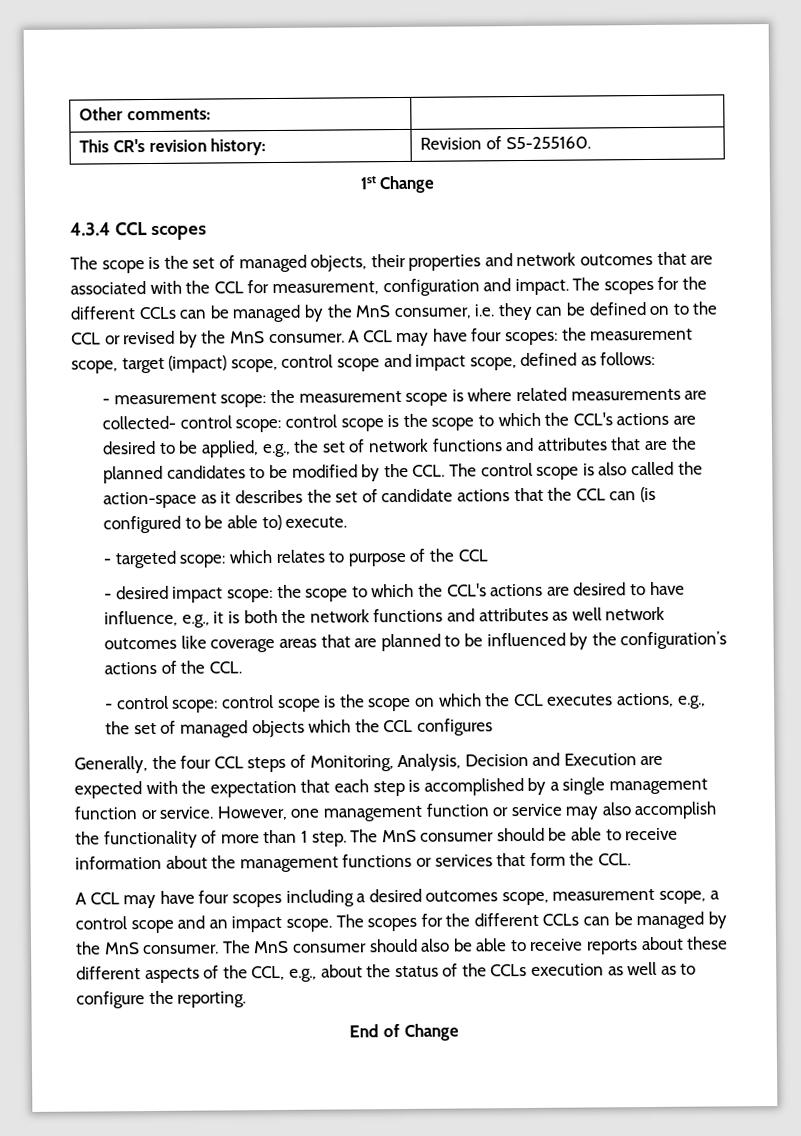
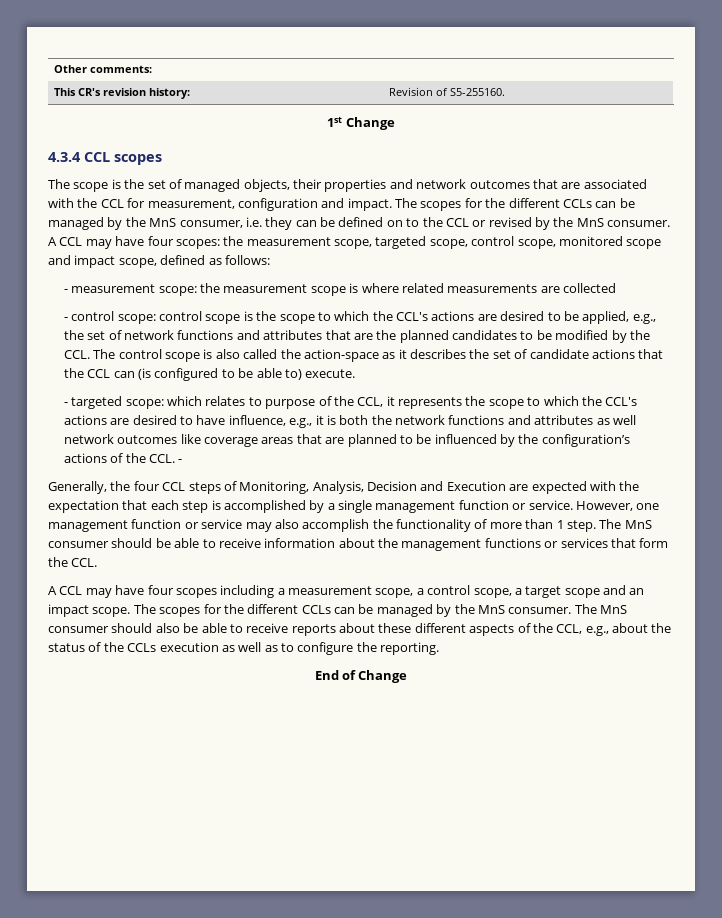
- A CCL may have four scopes: the measurement scope, target (impact) scope, control scope and impact scope, defined as follows:
+ A CCL may have four scopes: the measurement scope, targeted scope, control scope, monitored scope and impact scope, defined as follows:
- the measurement scope is where related measurements are collected- control scope:
+ the measurement scope is where related measurements are collected
+ - control scope:
- - targeted scope: which relates to purpose of the CCL
- - desired impact scope: the scope to which the CCL's actions are desired to have influence, e.g., it is both the network functions and attributes as well network outcomes like coverage areas that are planned to be influenced by the configuration’s actions of the CCL.
- - control scope: control scope is the scope on which the CCL executes actions, e.g., the set of managed objects which the CCL configures
+ - targeted scope: which relates to purpose of the CCL, it represents the scope to which the CCL's actions are desired to have influence, e.g., it is both the network functions and attributes as well network outcomes like coverage areas that are planned to be influenced by the configuration’s actions of the CCL. -
- A CCL may have four scopes including a desired outcomes scope, measurement scope, a control scope and an impact scope.
+ A CCL may have four scopes including a measurement scope, a control scope, a target scope and an impact scope.

